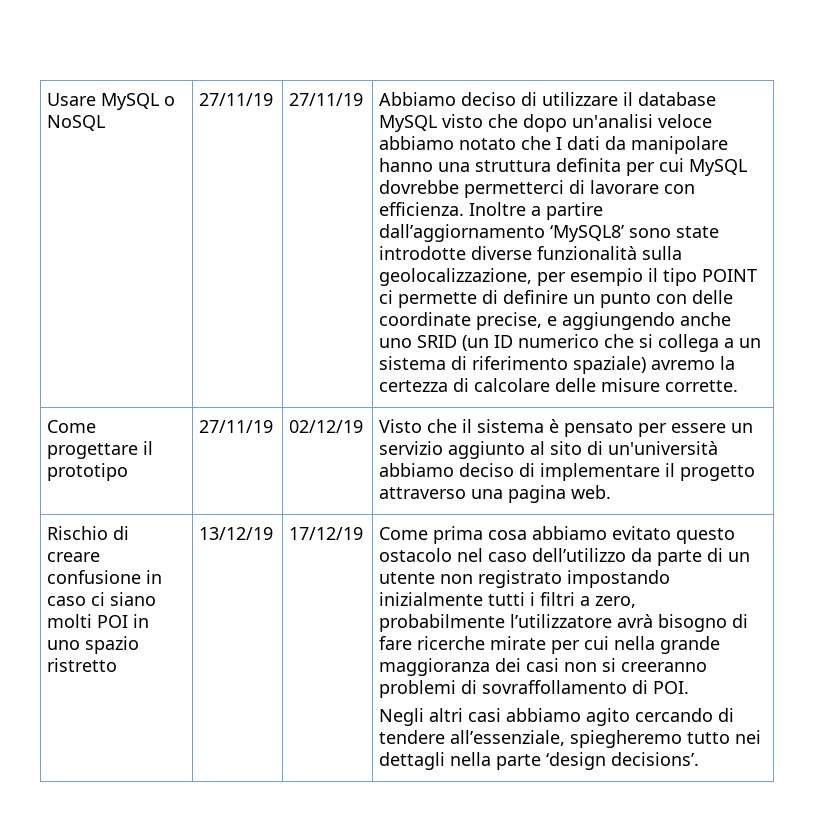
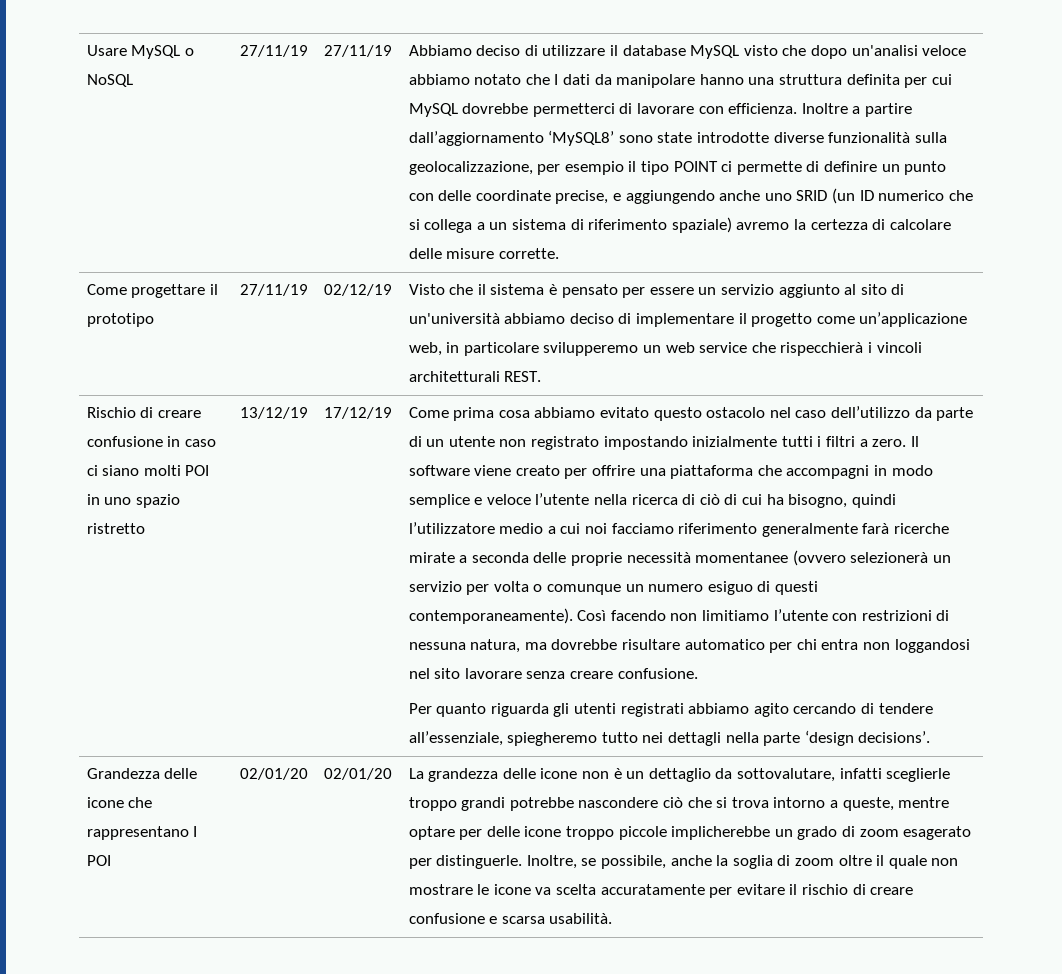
- Visto che il sistema è pensato per essere un servizio aggiunto al sito di un'università abbiamo deciso di implementare il progetto attraverso una pagina web.
+ Visto che il sistema è pensato per essere un servizio aggiunto al sito di un'università abbiamo deciso di implementare il progetto come un’applicazione web, in particolare svilupperemo un web service che rispecchierà i vincoli architetturali REST.
- Come prima cosa abbiamo evitato questo ostacolo nel caso dell’utilizzo da parte di un utente non registrato impostando inizialmente tutti i filtri a zero, probabilmente l’utilizzatore avrà bisogno di fare ricerche mirate per cui nella grande maggioranza dei casi non si creeranno problemi di sovraffollamento di POI.
- Negli altri casi abbiamo agito cercando di tendere all’essenziale, spiegheremo tutto nei dettagli nella parte ‘design decisions’.
+ Come prima cosa abbiamo evitato questo ostacolo nel caso dell’utilizzo da parte di un utente non registrato impostando inizialmente tutti i filtri a zero. Il software viene creato per offrire una piattaforma che accompagni in modo semplice e veloce l’utente nella ricerca di ciò di cui ha bisogno, quindi l’utilizzatore medio a cui noi facciamo riferimento generalmente farà ricerche mirate a seconda delle proprie necessità momentanee (ovvero selezionerà un servizio per volta o comunque un numero esiguo di questi contemporaneamente). Così facendo non limitiamo l’utente con restrizioni di nessuna natura, ma dovrebbe risultare automatico per chi entra non loggandosi nel sito lavorare senza creare confusione.
+ Per quanto riguarda gli utenti registrati abbiamo agito cercando di tendere all’essenziale, spiegheremo tutto nei dettagli nella parte ‘design decisions’.
+ Grandezza delle icone che rappresentano I POI | 02/01/20 | 02/01/20 | La grandezza delle icone non è un dettaglio da sottovalutare, infatti sceglierle troppo grandi potrebbe nascondere ciò che si trova intorno a queste, mentre optare per delle icone troppo piccole implicherebbe un grado di zoom esagerato per distinguerle. Inoltre, se possibile, anche la soglia di zoom oltre il quale non mostrare le icone va scelta accuratamente per evitare il rischio di creare confusione e scarsa usabilità.

